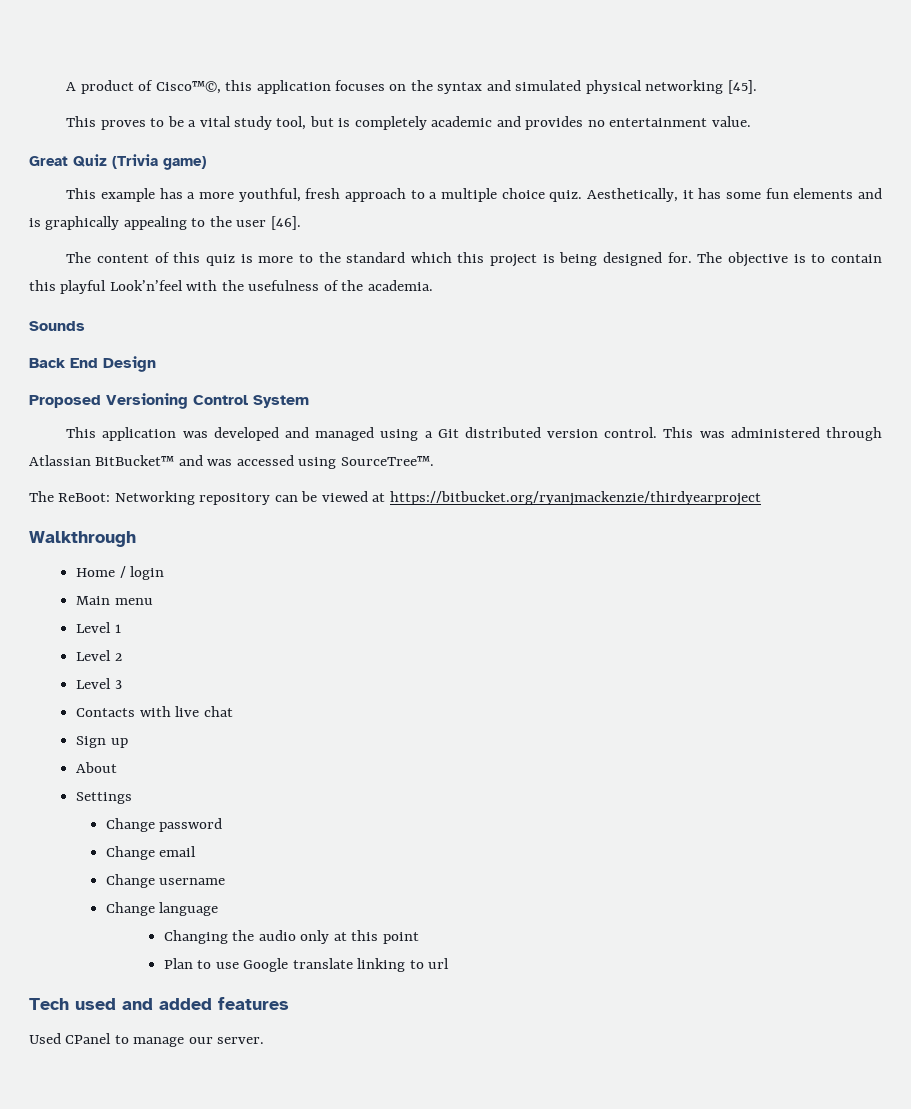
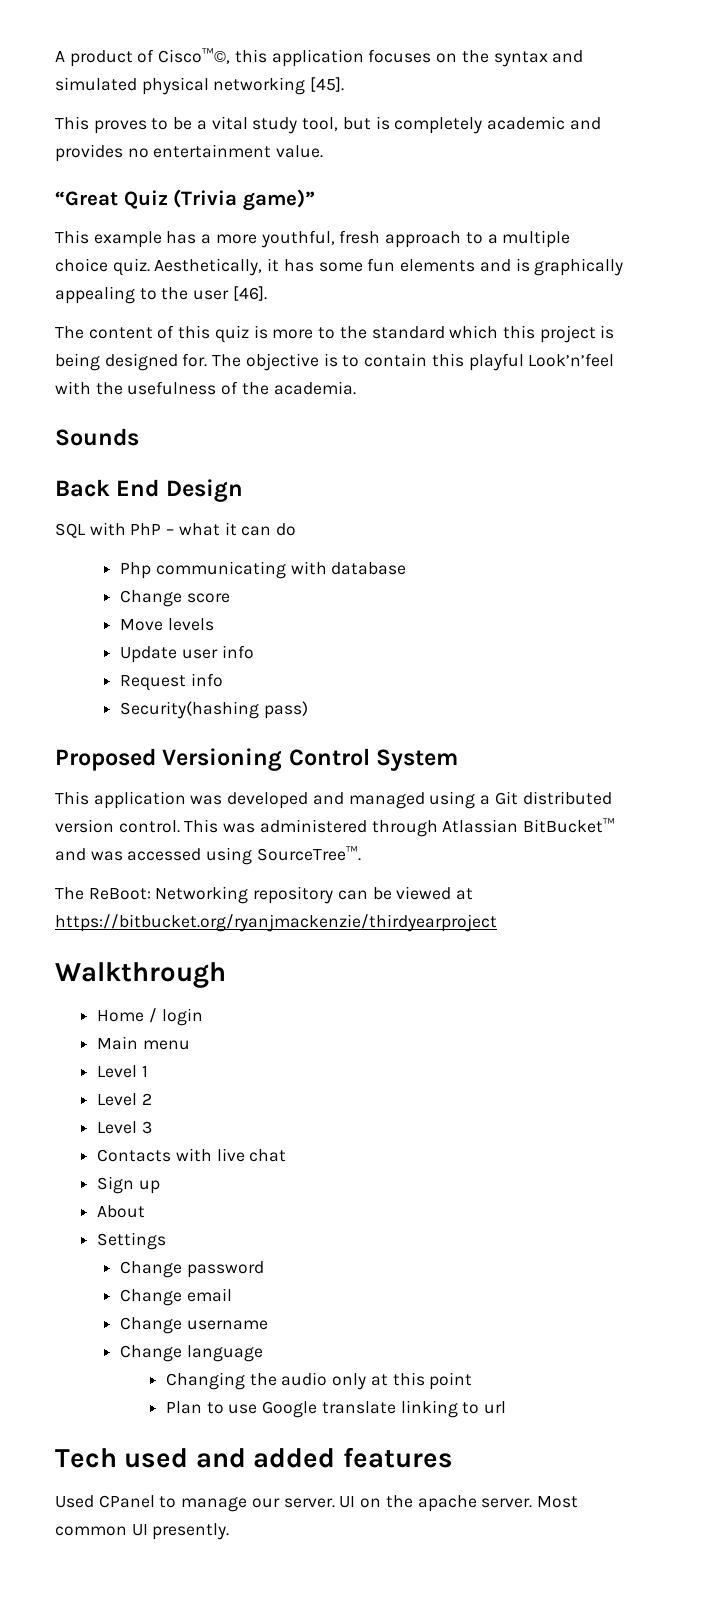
- Great Quiz (Trivia game)
+ “Great Quiz (Trivia game)”
+ SQL with PhP – what it can do
+ Php communicating with database
+ Change score
+ Move levels
+ Update user info
+ Request info
+ Security(hashing pass)
+ UI on the apache server. Most common UI presently.

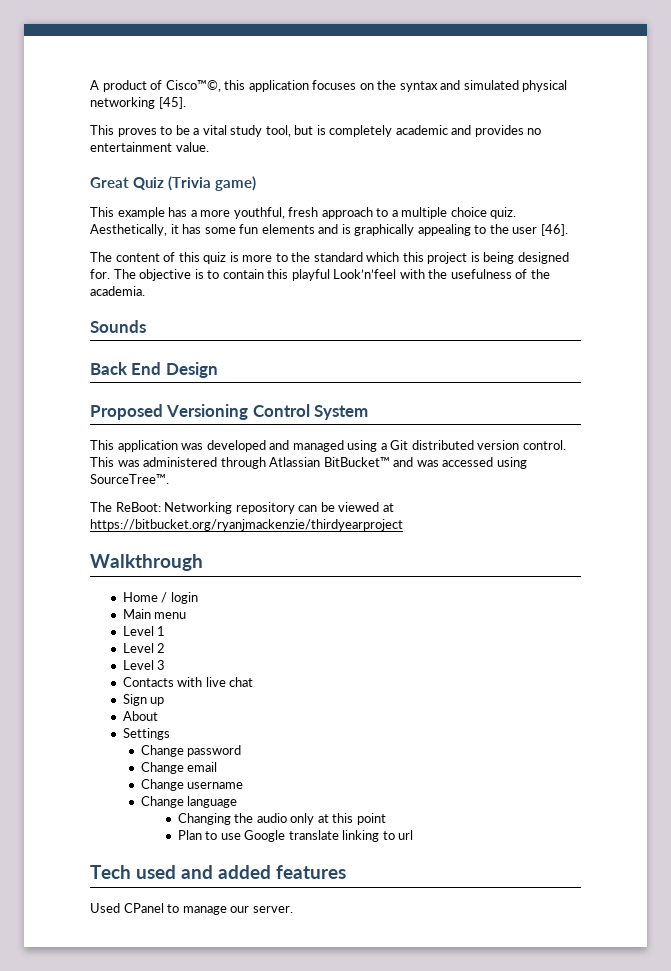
- “Great Quiz (Trivia game)”
+ Great Quiz (Trivia game)
- SQL with PhP – what it can do
- Php communicating with database
- Change score
- Move levels
- Update user info
- Request info
- Security(hashing pass)
- UI on the apache server. Most common UI presently.

